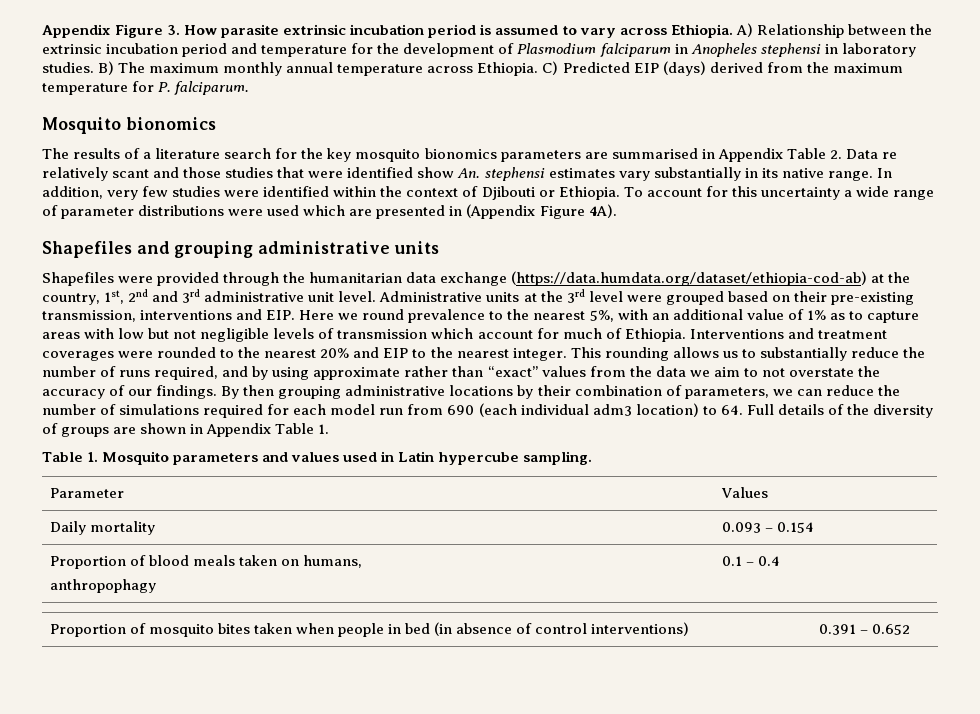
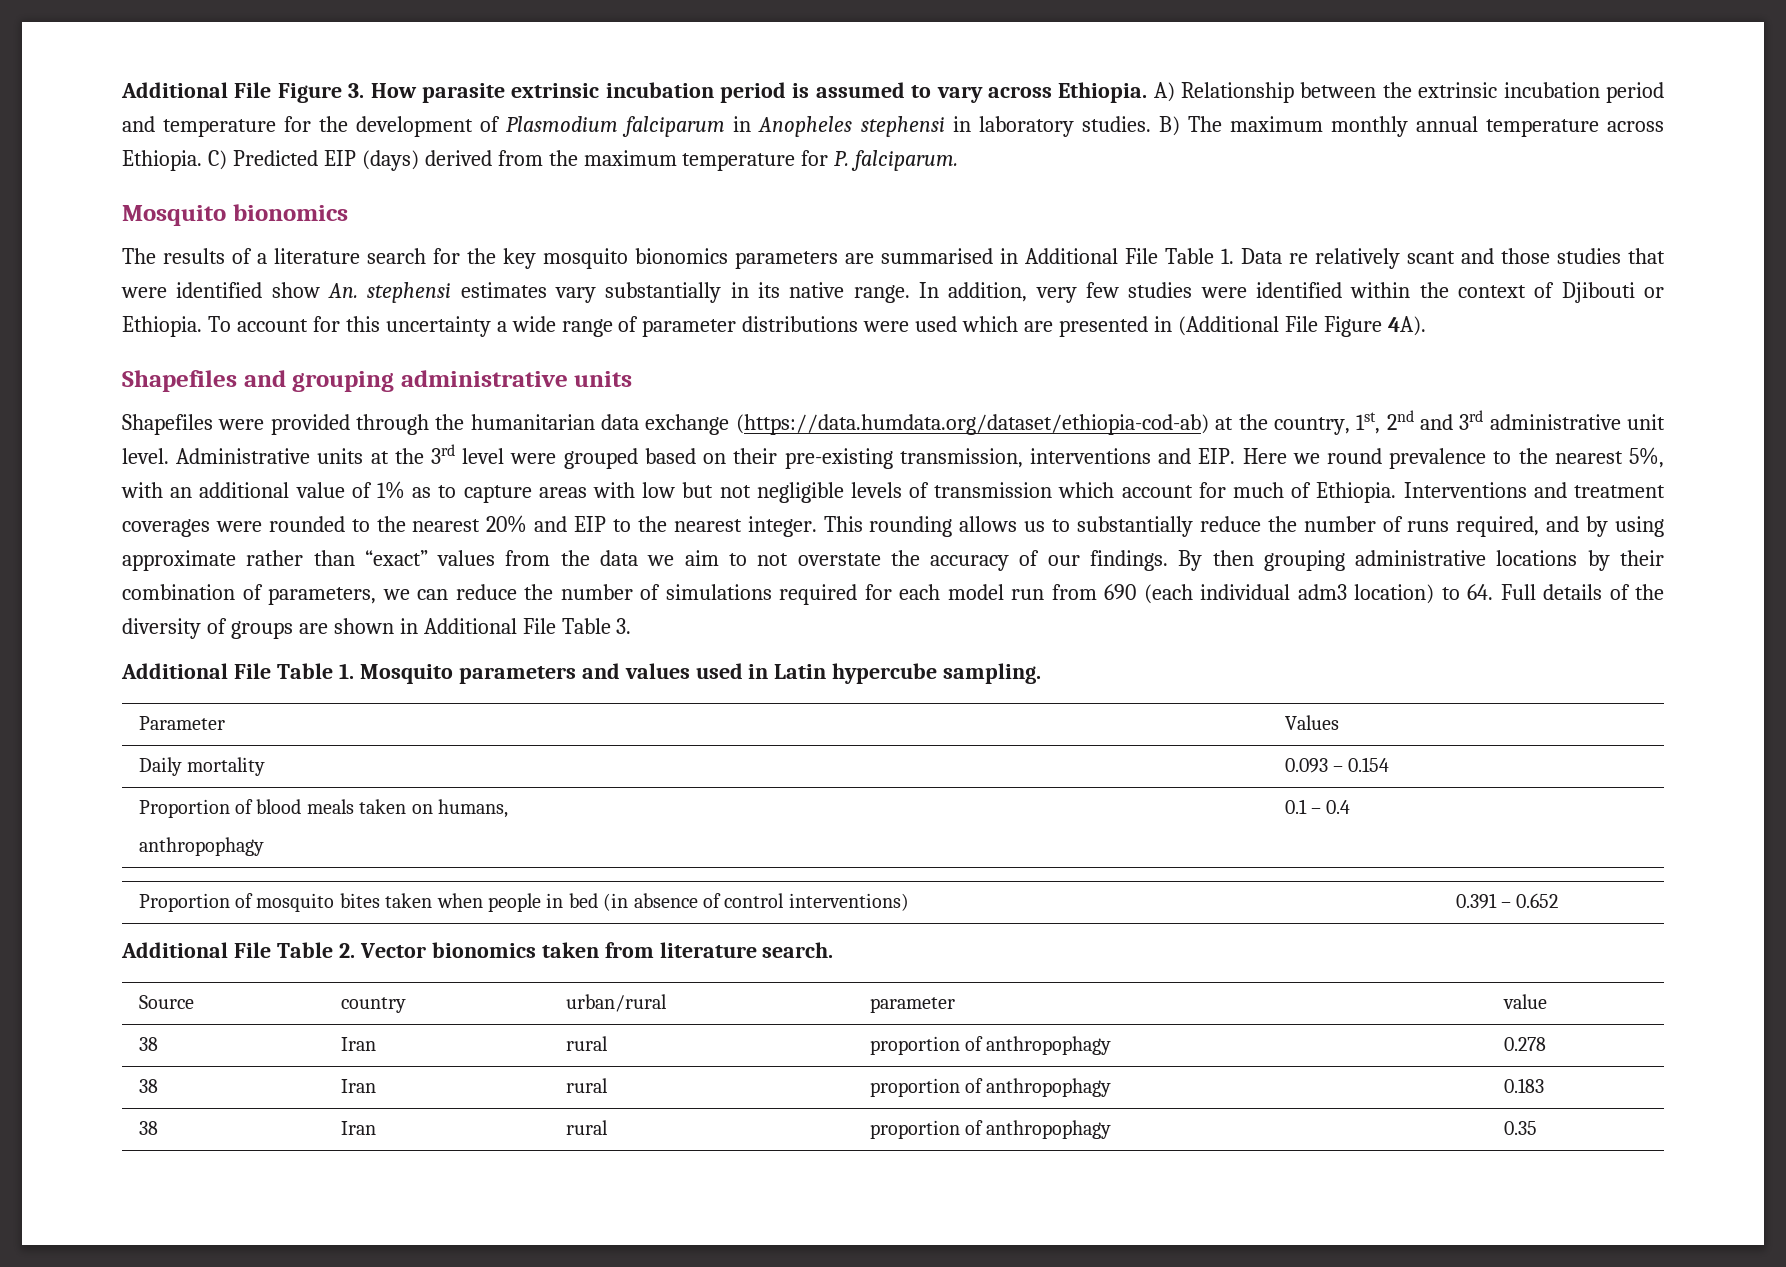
- Appendix Figure 3. How parasite extrinsic incubation period is assumed to vary across Ethiopia.
+ Additional File Figure 3. How parasite extrinsic incubation period is assumed to vary across Ethiopia.
- The results of a literature search for the key mosquito bionomics parameters are summarised in Appendix Table 2. Data re relatively scant and those studies that were identified show An. stephensi estimates vary substantially in its native range.
+ The results of a literature search for the key mosquito bionomics parameters are summarised in Additional File Table 1. Data re relatively scant and those studies that were identified show An. stephensi estimates vary substantially in its native range.
- To account for this uncertainty a wide range of parameter distributions were used which are presented in (Appendix Figure 4A).
+ To account for this uncertainty a wide range of parameter distributions were used which are presented in (Additional File Figure 4A).
- By then grouping administrative locations by their combination of parameters, we can reduce the number of simulations required for each model run from 690 (each individual adm3 location) to 64. Full details of the diversity of groups are shown in Appendix Table 1.
- Table 1. Mosquito parameters and values used in Latin hypercube sampling.
+ By then grouping administrative locations by their combination of parameters, we can reduce the number of simulations required for each model run from 690 (each individual adm3 location) to 64. Full details of the diversity of groups are shown in Additional File Table 3.
+ Additional File Table 1. Mosquito parameters and values used in Latin hypercube sampling.
+ Additional File Table 2. Vector bionomics taken from literature search.
+ Source | country | urban/rural | parameter | value
+ 38 | Iran | rural | proportion of anthropophagy | 0.278
+ 38 | Iran | rural | proportion of anthropophagy | 0.183
+ 38 | Iran | rural | proportion of anthropophagy | 0.35

